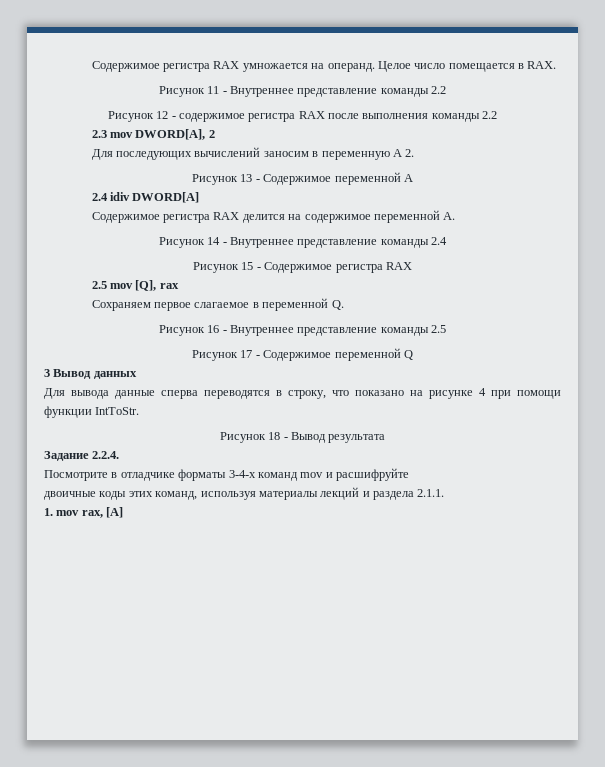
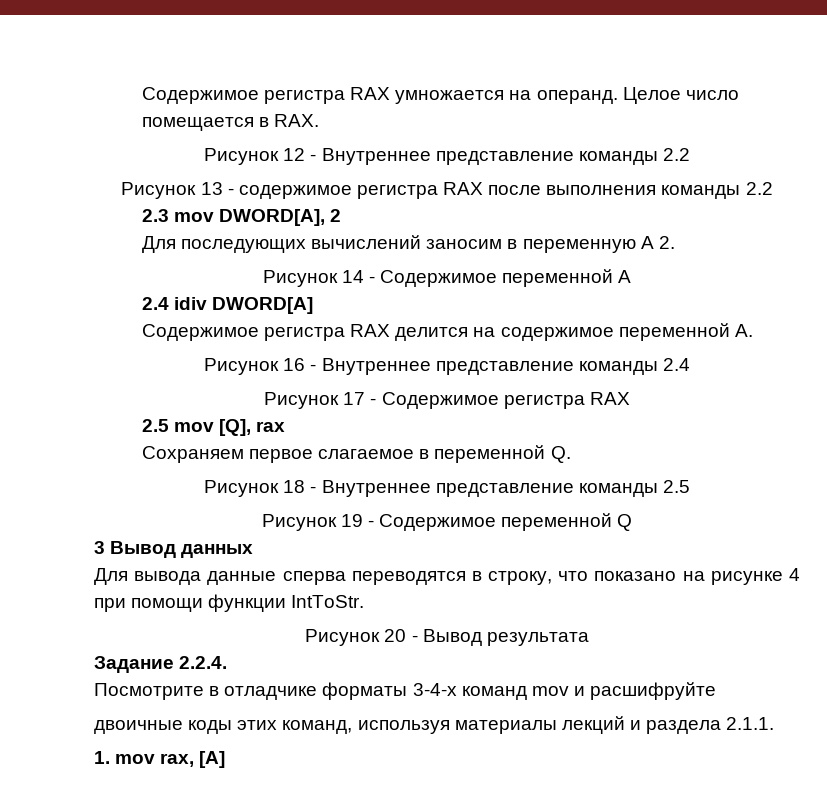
- Рисунок 11 - Внутреннее представление команды 2.2
+ Рисунок 12 - Внутреннее представление команды 2.2
- Рисунок 12 - содержимое регистра RAX после выполнения команды 2.2
+ Рисунок 13 - содержимое регистра RAX после выполнения команды 2.2
- Рисунок 13 - Содержимое переменной A
+ Рисунок 14 - Содержимое переменной A
- Рисунок 14 - Внутреннее представление команды 2.4
+ Рисунок 16 - Внутреннее представление команды 2.4
- Рисунок 15 - Содержимое регистра RAX
+ Рисунок 17 - Содержимое регистра RAX
- Рисунок 16 - Внутреннее представление команды 2.5
+ Рисунок 18 - Внутреннее представление команды 2.5
- Рисунок 17 - Содержимое переменной Q
+ Рисунок 19 - Содержимое переменной Q
- Рисунок 18 - Вывод результата
+ Рисунок 20 - Вывод результата

